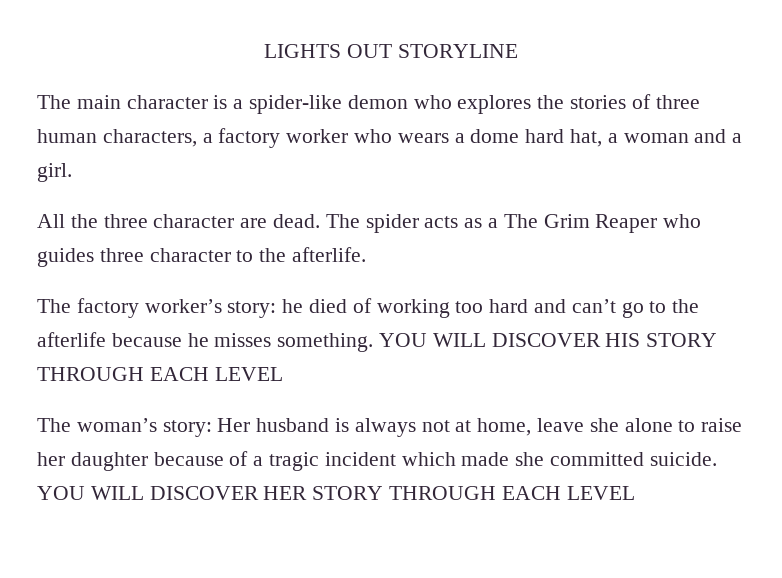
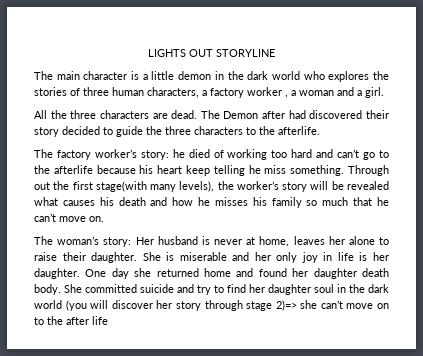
- The main character is a spider-like demon who explores the stories of three human characters, a factory worker who wears a dome hard hat, a woman and a girl.
+ The main character is a little demon in the dark world who explores the stories of three human characters, a factory worker , a woman and a girl.
- All the three character are dead.
+ All the three characters are dead.
- The spider acts as a The Grim Reaper who guides three character to the afterlife.
+ The Demon after had discovered their story decided to guide the three characters to the afterlife.
- The factory worker’s story: he died of working too hard and can’t go to the afterlife because he misses something. YOU WILL DISCOVER HIS STORY THROUGH EACH LEVEL
+ The factory worker’s story: he died of working too hard and can’t go to the afterlife because his heart keep telling he miss something. Through out the first stage(with many levels), the worker’s story will be revealed what causes his death and how he misses his family so much that he can’t move on.
- The woman’s story: Her husband is always not at home, leave she alone to raise her daughter because of a tragic incident which made she committed suicide. YOU WILL DISCOVER HER STORY THROUGH EACH LEVEL
+ The woman’s story: Her husband is never at home, leaves her alone to raise their daughter. She is miserable and her only joy in life is her daughter. One day she returned home and found her daughter death body. She committed suicide and try to find her daughter soul in the dark world (you will discover her story through stage 2)=> she can’t move on to the after life

